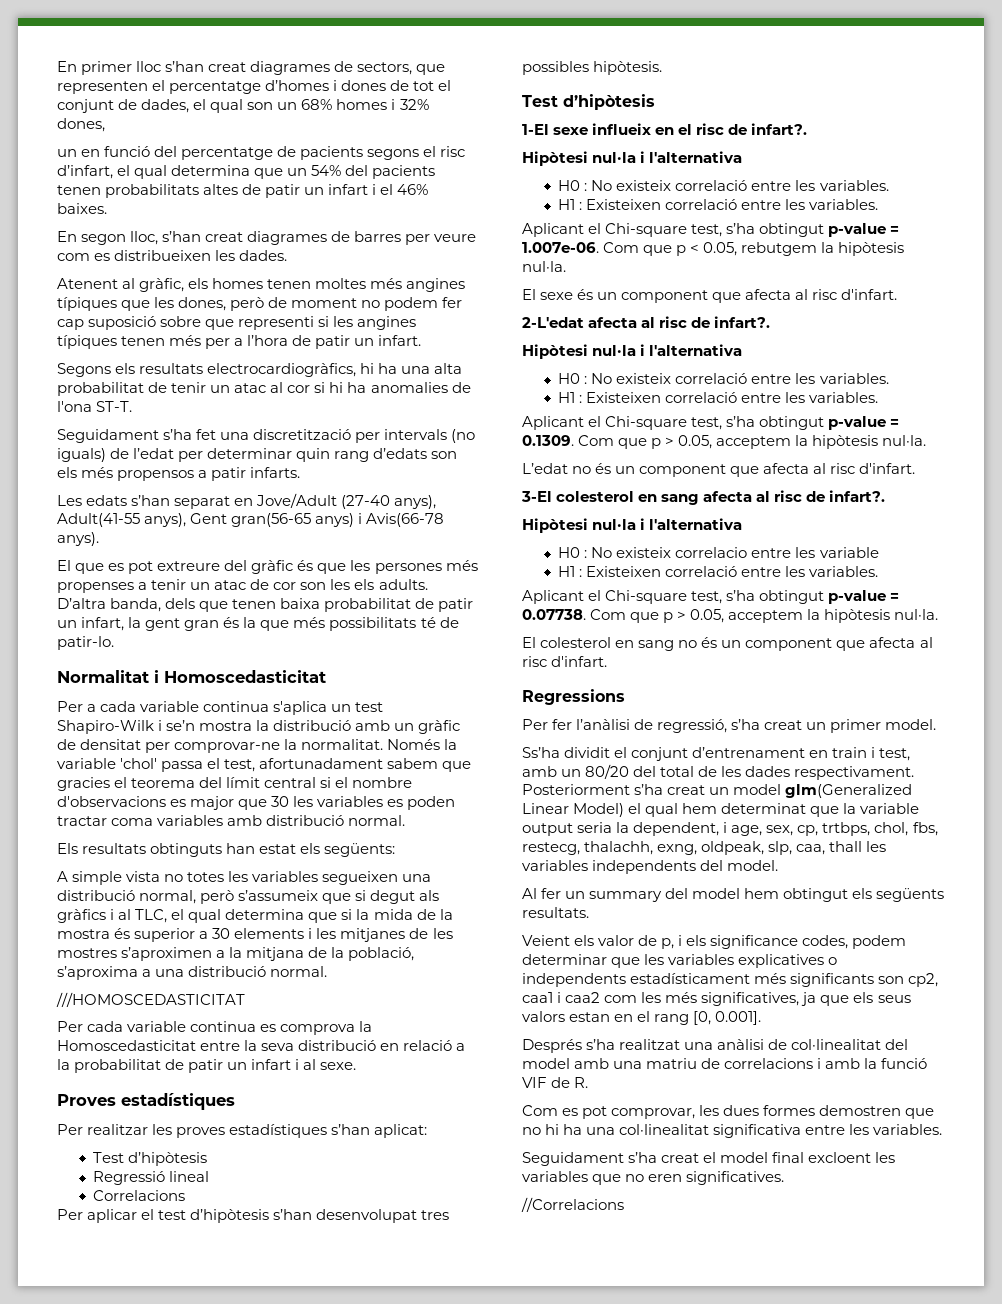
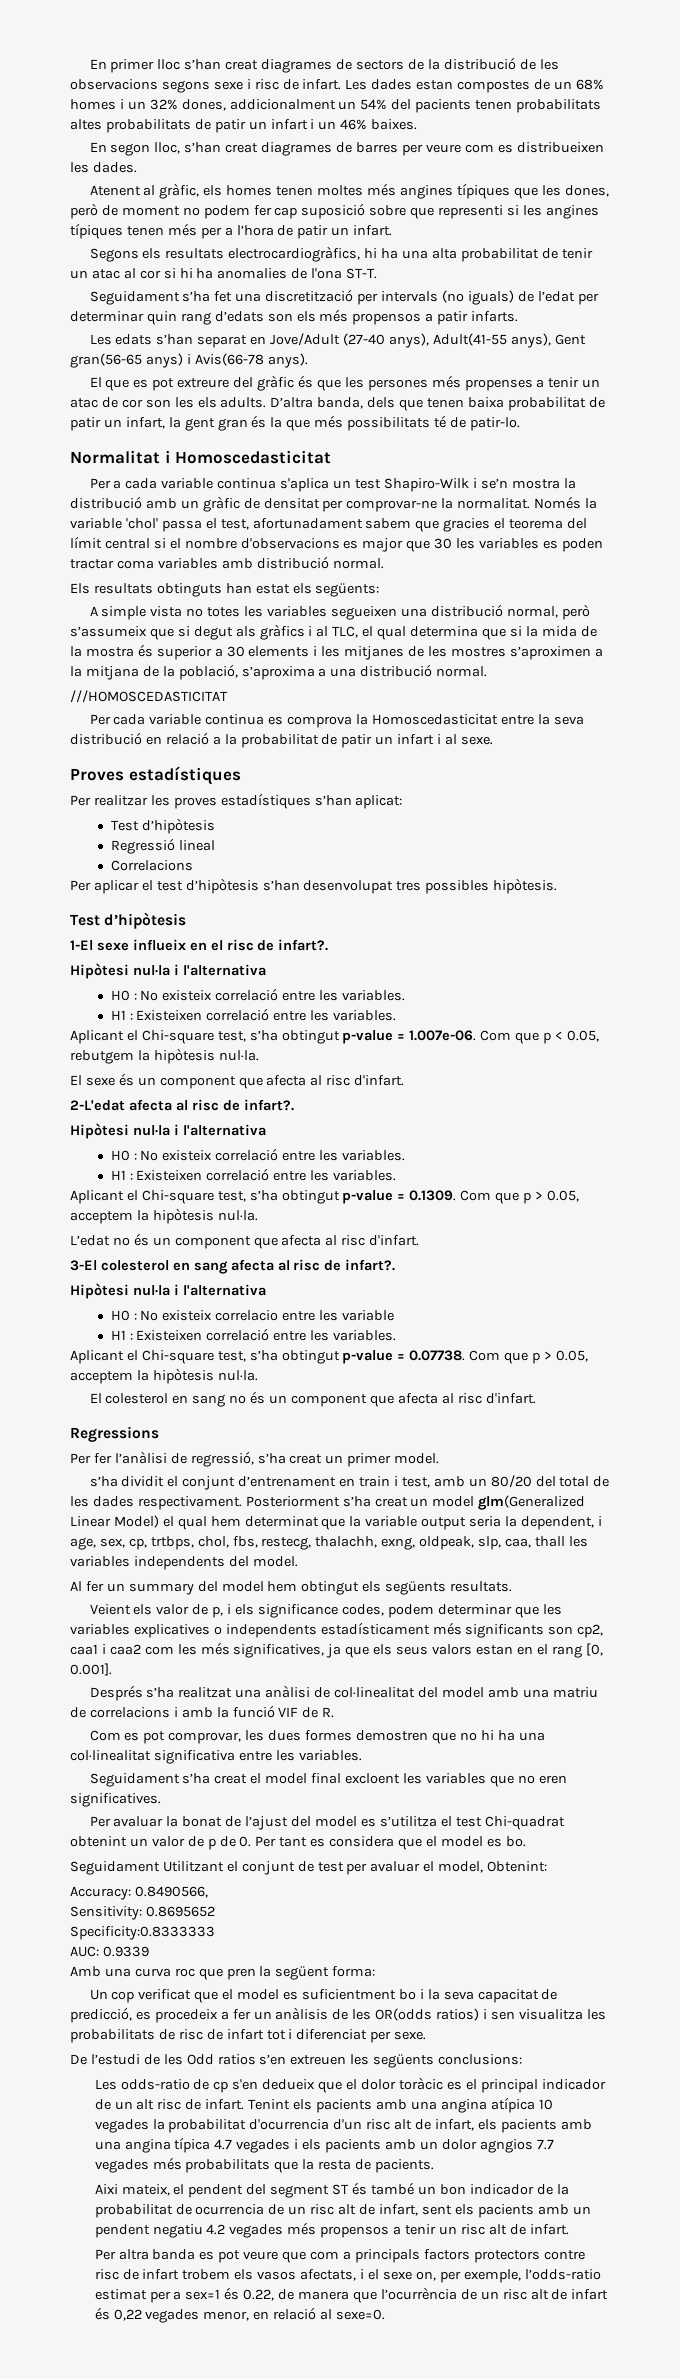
- En primer lloc s’han creat diagrames de sectors, que representen el percentatge d’homes i dones de tot el conjunt de dades, el qual son un 68% homes i 32% dones,
- un en funció del percentatge de pacients segons el risc d’infart, el qual determina que un 54% del pacients tenen probabilitats altes de patir un infart i el 46% baixes.
+ En primer lloc s’han creat diagrames de sectors de la distribució de les observacions segons sexe i risc de infart. Les dades estan compostes de un 68% homes i un 32% dones, addicionalment un 54% del pacients tenen probabilitats altes probabilitats de patir un infart i un 46% baixes.
- Ss’ha dividit el conjunt d’entrenament en train i test, amb un 80/20 del total de les dades respectivament.
+ s’ha dividit el conjunt d’entrenament en train i test, amb un 80/20 del total de les dades respectivament.
- //Correlacions
+ Per avaluar la bonat de l’ajust del model es s’utilitza el test Chi-quadrat obtenint un valor de p de 0. Per tant es considera que el model es bo.
+ Seguidament Utilitzant el conjunt de test per avaluar el model, Obtenint:
+ Accuracy: 0.8490566,
+ Sensitivity: 0.8695652
+ Specificity:0.8333333
+ AUC: 0.9339
+ Amb una curva roc que pren la següent forma:
+ Un cop verificat que el model es suficientment bo i la seva capacitat de predicció, es procedeix a fer un anàlisis de les OR(odds ratios) i sen visualitza les probabilitats de risc de infart tot i diferenciat per sexe.
+ De l’estudi de les Odd ratios s’en extreuen les següents conclusions:
+ Les odds-ratio de cp s'en dedueix que el dolor toràcic es el principal indicador de un alt risc de infart. Tenint els pacients amb una angina atípica 10 vegades la probabilitat d'ocurrencia d'un risc alt de infart, els pacients amb una angina típica 4.7 vegades i els pacients amb un dolor agngios 7.7 vegades més probabilitats que la resta de pacients.
+ Aixi mateix, el pendent del segment ST és també un bon indicador de la probabilitat de ocurrencia de un risc alt de infart, sent els pacients amb un pendent negatiu 4.2 vegades més propensos a tenir un risc alt de infart.
+ Per altra banda es pot veure que com a principals factors protectors contre risc de infart trobem els vasos afectats, i el sexe on, per exemple, l’odds-ratio estimat per a sex=1 és 0.22, de manera que l’ocurrència de un risc alt de infart és 0,22 vegades menor, en relació al sexe=0.

